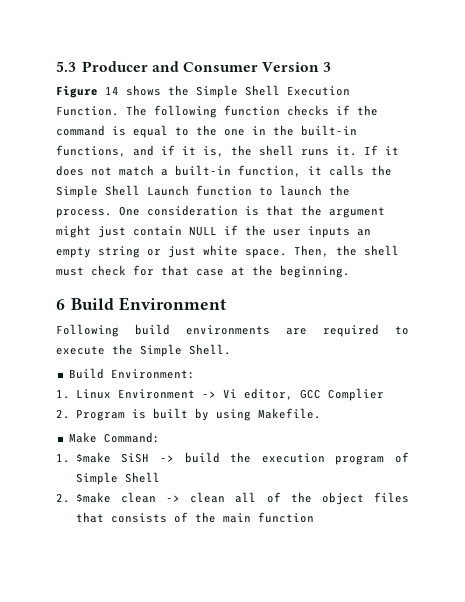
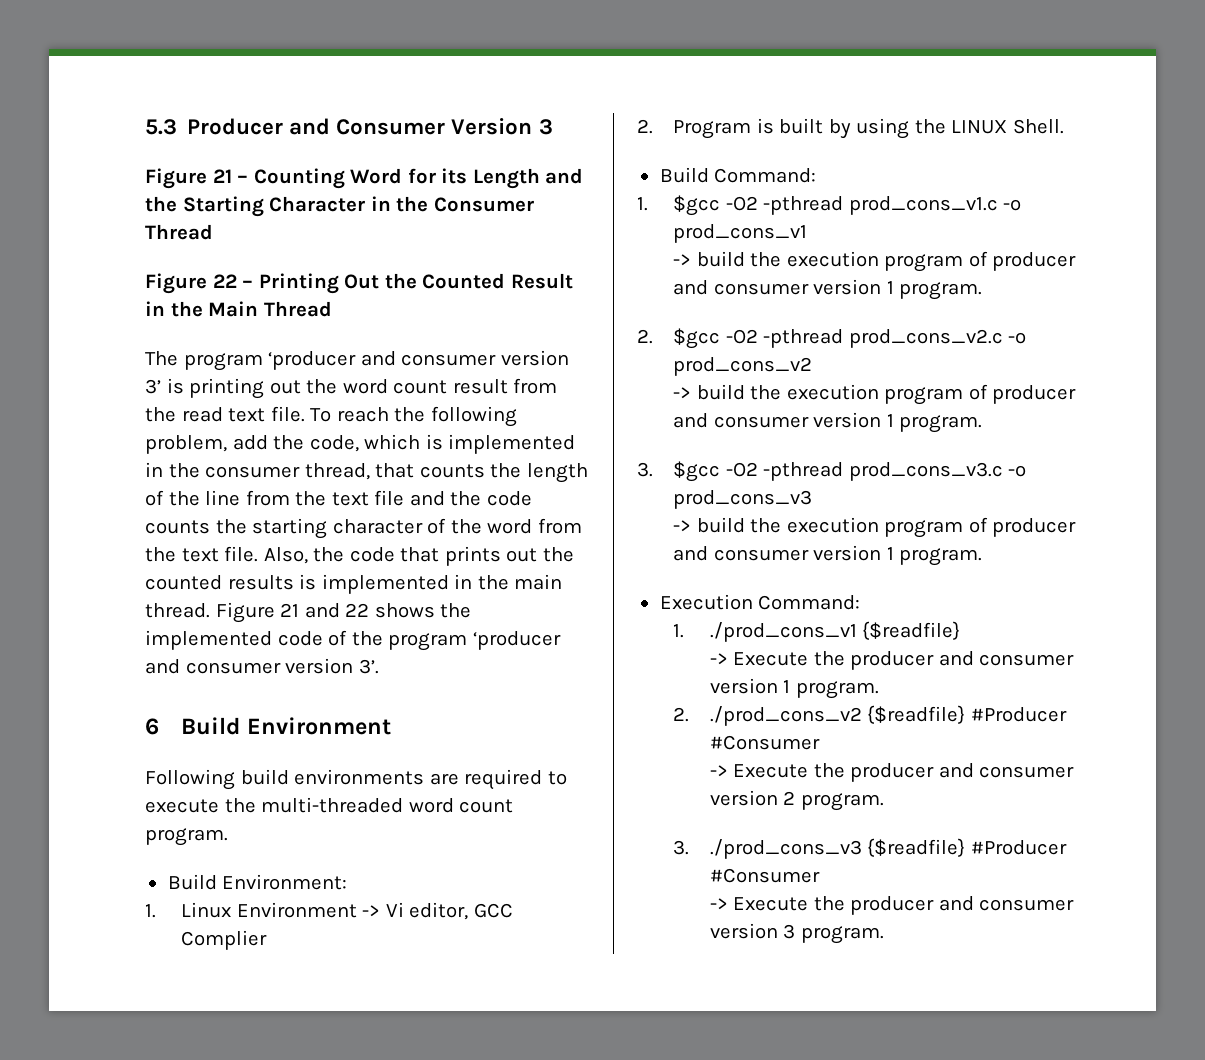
- Figure 14 shows the Simple Shell Execution Function. The following function checks if the command is equal to the one in the built-in functions, and if it is, the shell runs it. If it does not match a built-in function, it calls the Simple Shell Launch function to launch the process. One consideration is that the argument might just contain NULL if the user inputs an empty string or just white space. Then, the shell must check for that case at the beginning.
+ Figure 21 – Counting Word for its Length and the Starting Character in the Consumer Thread
+ Figure 22 – Printing Out the Counted Result in the Main Thread
+ The program ‘producer and consumer version 3’ is printing out the word count result from the read text file. To reach the following problem, add the code, which is implemented in the consumer thread, that counts the length of the line from the text file and the code counts the starting character of the word from the text file. Also, the code that prints out the counted results is implemented in the main thread. Figure 21 and 22 shows the implemented code of the program ‘producer and consumer version 3’.
- Following build environments are required to execute the Simple Shell.
+ Following build environments are required to execute the multi-threaded word count program.
- 2. Program is built by using Makefile.
- Make Command:
- 1. $make SiSH -> build the execution program of Simple Shell
- 2. $make clean -> clean all of the object files that consists of the main function
+ 2. Program is built by using the LINUX Shell.
+ Build Command:
+ 1. $gcc -O2 -pthread prod_cons_v1.c -o prod_cons_v1
+ -> build the execution program of producer and consumer version 1 program.
+ 2. $gcc -O2 -pthread prod_cons_v2.c -o prod_cons_v2
+ -> build the execution program of producer and consumer version 1 program.
+ 3. $gcc -O2 -pthread prod_cons_v3.c -o prod_cons_v3
+ -> build the execution program of producer and consumer version 1 program.
+ Execution Command:
+ 1. ./prod_cons_v1 {$readfile}
+ -> Execute the producer and consumer version 1 program.
+ 2. ./prod_cons_v2 {$readfile} #Producer #Consumer
+ -> Execute the producer and consumer version 2 program.
+ 3. ./prod_cons_v3 {$readfile} #Producer #Consumer
+ -> Execute the producer and consumer version 3 program.

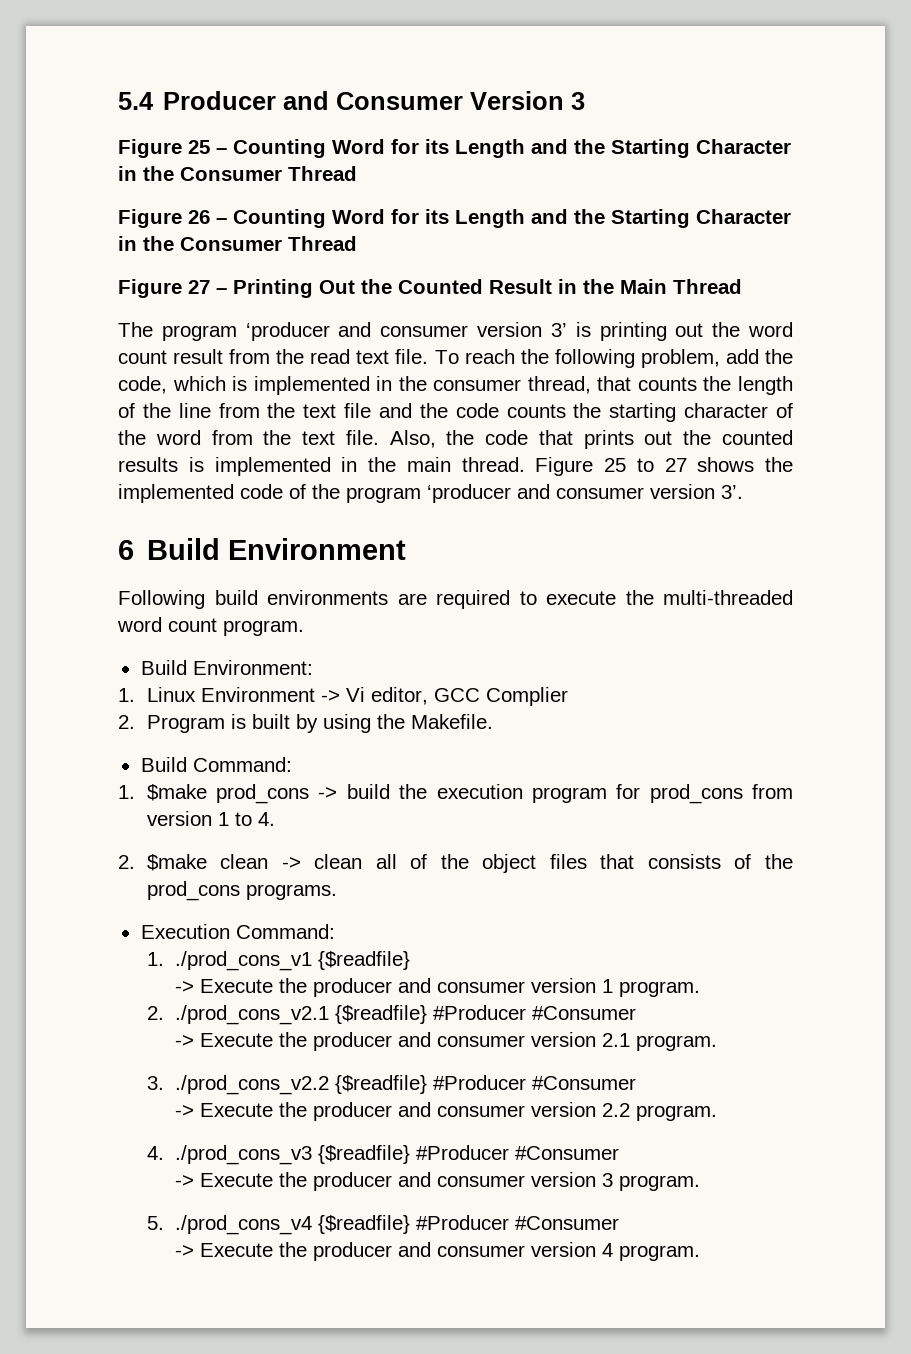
- 5.3 Producer and Consumer Version 3
+ 5.4 Producer and Consumer Version 3
- Figure 21 – Counting Word for its Length and the Starting Character in the Consumer Thread
+ Figure 25 – Counting Word for its Length and the Starting Character in the Consumer Thread
- Figure 22 – Printing Out the Counted Result in the Main Thread
+ Figure 26 – Counting Word for its Length and the Starting Character in the Consumer Thread
+ Figure 27 – Printing Out the Counted Result in the Main Thread
- Figure 21 and 22 shows the implemented code of the program ‘producer and consumer version 3’.
+ Figure 25 to 27 shows the implemented code of the program ‘producer and consumer version 3’.
- 2. Program is built by using the LINUX Shell.
+ 2. Program is built by using the Makefile.
- 1. $gcc -O2 -pthread prod_cons_v1.c -o prod_cons_v1
- -> build the execution program of producer and consumer version 1 program.
- 2. $gcc -O2 -pthread prod_cons_v2.c -o prod_cons_v2
- -> build the execution program of producer and consumer version 1 program.
- 3. $gcc -O2 -pthread prod_cons_v3.c -o prod_cons_v3
- -> build the execution program of producer and consumer version 1 program.
+ 1. $make prod_cons -> build the execution program for prod_cons from version 1 to 4.
+ 2. $make clean -> clean all of the object files that consists of the prod_cons programs.
- 2. ./prod_cons_v2 {$readfile} #Producer #Consumer
+ 2. ./prod_cons_v2.1 {$readfile} #Producer #Consumer
- -> Execute the producer and consumer version 2 program.
- 3. ./prod_cons_v3 {$readfile} #Producer #Consumer
+ -> Execute the producer and consumer version 2.1 program.
+ 3. ./prod_cons_v2.2 {$readfile} #Producer #Consumer
+ -> Execute the producer and consumer version 2.2 program.
+ 4. ./prod_cons_v3 {$readfile} #Producer #Consumer
+ 5. ./prod_cons_v4 {$readfile} #Producer #Consumer
+ -> Execute the producer and consumer version 4 program.

